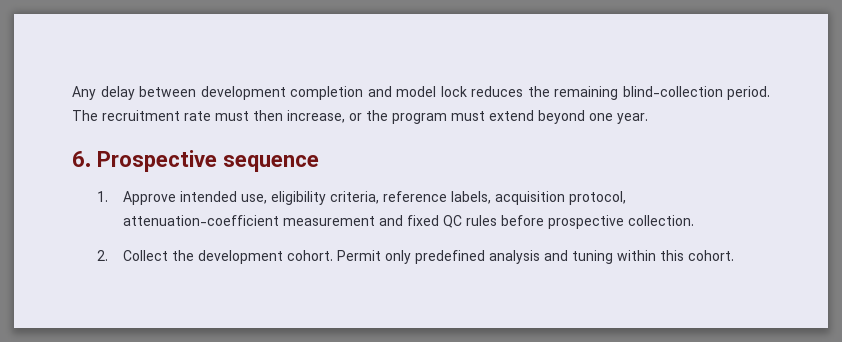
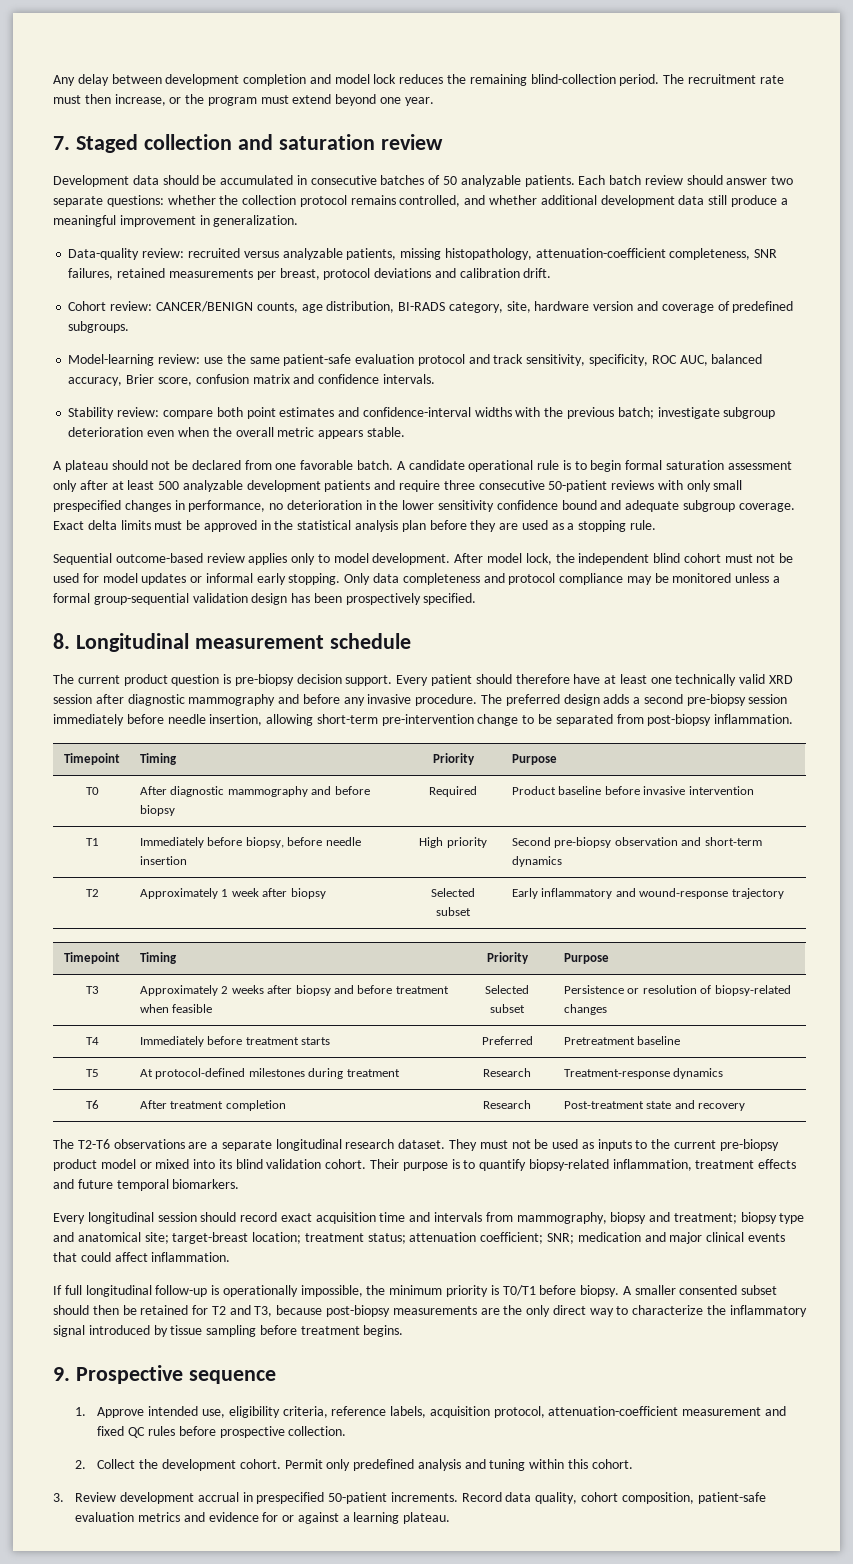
- 6. Prospective sequence
+ 7. Staged collection and saturation review
+ Development data should be accumulated in consecutive batches of 50 analyzable patients. Each batch review should answer two separate questions: whether the collection protocol remains controlled, and whether additional development data still produce a meaningful improvement in generalization.
+ Data-quality review: recruited versus analyzable patients, missing histopathology, attenuation-coefficient completeness, SNR failures, retained measurements per breast, protocol deviations and calibration drift.
+ Cohort review: CANCER/BENIGN counts, age distribution, BI-RADS category, site, hardware version and coverage of predefined subgroups.
+ Model-learning review: use the same patient-safe evaluation protocol and track sensitivity, specificity, ROC AUC, balanced accuracy, Brier score, confusion matrix and confidence intervals.
+ Stability review: compare both point estimates and confidence-interval widths with the previous batch; investigate subgroup deterioration even when the overall metric appears stable.
+ A plateau should not be declared from one favorable batch. A candidate operational rule is to begin formal saturation assessment only after at least 500 analyzable development patients and require three consecutive 50-patient reviews with only small prespecified changes in performance, no deterioration in the lower sensitivity confidence bound and adequate subgroup coverage. Exact delta limits must be approved in the statistical analysis plan before they are used as a stopping rule.
+ Sequential outcome-based review applies only to model development. After model lock, the independent blind cohort must not be used for model updates or informal early stopping. Only data completeness and protocol compliance may be monitored unless a formal group-sequential validation design has been prospectively specified.
+ 8. Longitudinal measurement schedule
+ The current product question is pre-biopsy decision support. Every patient should therefore have at least one technically valid XRD session after diagnostic mammography and before any invasive procedure. The preferred design adds a second pre-biopsy session immediately before needle insertion, allowing short-term pre-intervention change to be separated from post-biopsy inflammation.
+ Timepoint | Timing | Priority | Purpose
+ T0 | After diagnostic mammography and before biopsy | Required | Product baseline before invasive intervention
+ T1 | Immediately before biopsy, before needle insertion | High priority | Second pre-biopsy observation and short-term dynamics
+ T2 | Approximately 1 week after biopsy | Selected subset | Early inflammatory and wound-response trajectory
+ Timepoint | Timing | Priority | Purpose
+ T3 | Approximately 2 weeks after biopsy and before treatment when feasible | Selected subset | Persistence or resolution of biopsy-related changes
+ T4 | Immediately before treatment starts | Preferred | Pretreatment baseline
+ T5 | At protocol-defined milestones during treatment | Research | Treatment-response dynamics
+ T6 | After treatment completion | Research | Post-treatment state and recovery
+ The T2-T6 observations are a separate longitudinal research dataset. They must not be used as inputs to the current pre-biopsy product model or mixed into its blind validation cohort. Their purpose is to quantify biopsy-related inflammation, treatment effects and future temporal biomarkers.
+ Every longitudinal session should record exact acquisition time and intervals from mammography, biopsy and treatment; biopsy type and anatomical site; target-breast location; treatment status; attenuation coefficient; SNR; medication and major clinical events that could affect inflammation.
+ If full longitudinal follow-up is operationally impossible, the minimum priority is T0/T1 before biopsy. A smaller consented subset should then be retained for T2 and T3, because post-biopsy measurements are the only direct way to characterize the inflammatory signal introduced by tissue sampling before treatment begins.
+ 9. Prospective sequence
+ 3. Review development accrual in prespecified 50-patient increments. Record data quality, cohort composition, patient-safe evaluation metrics and evidence for or against a learning plateau.

